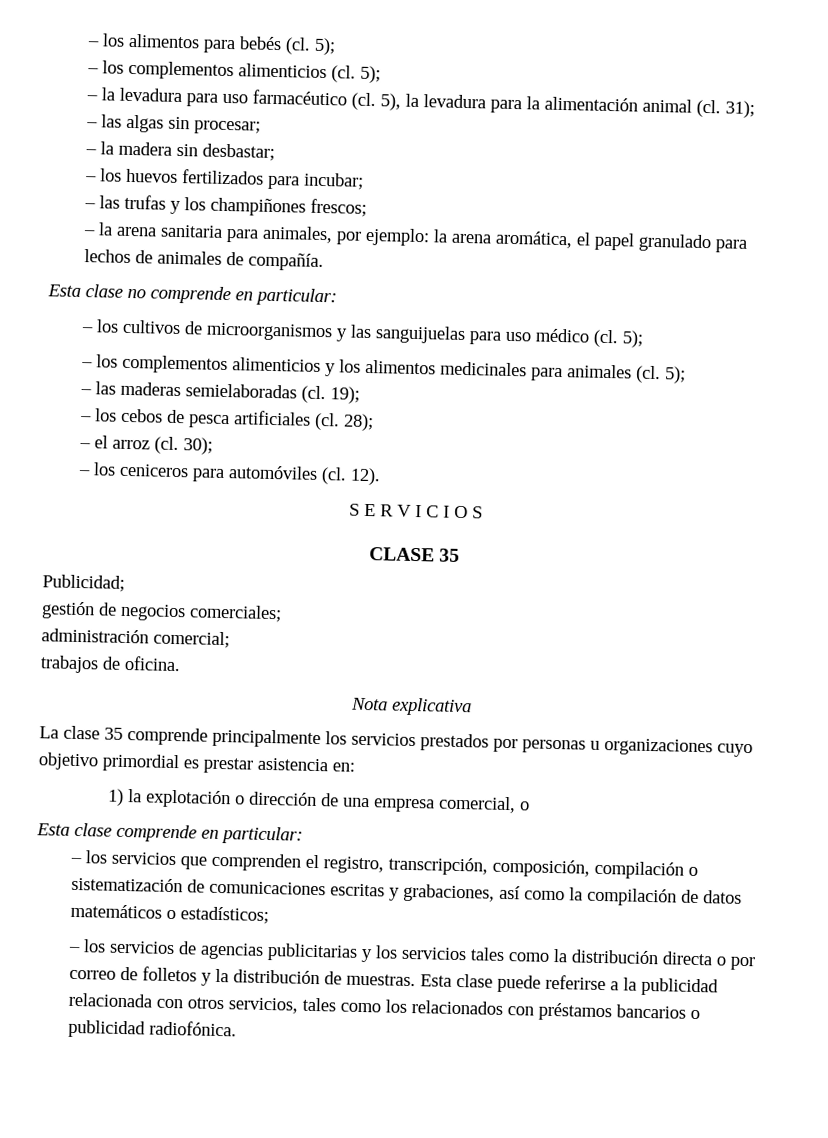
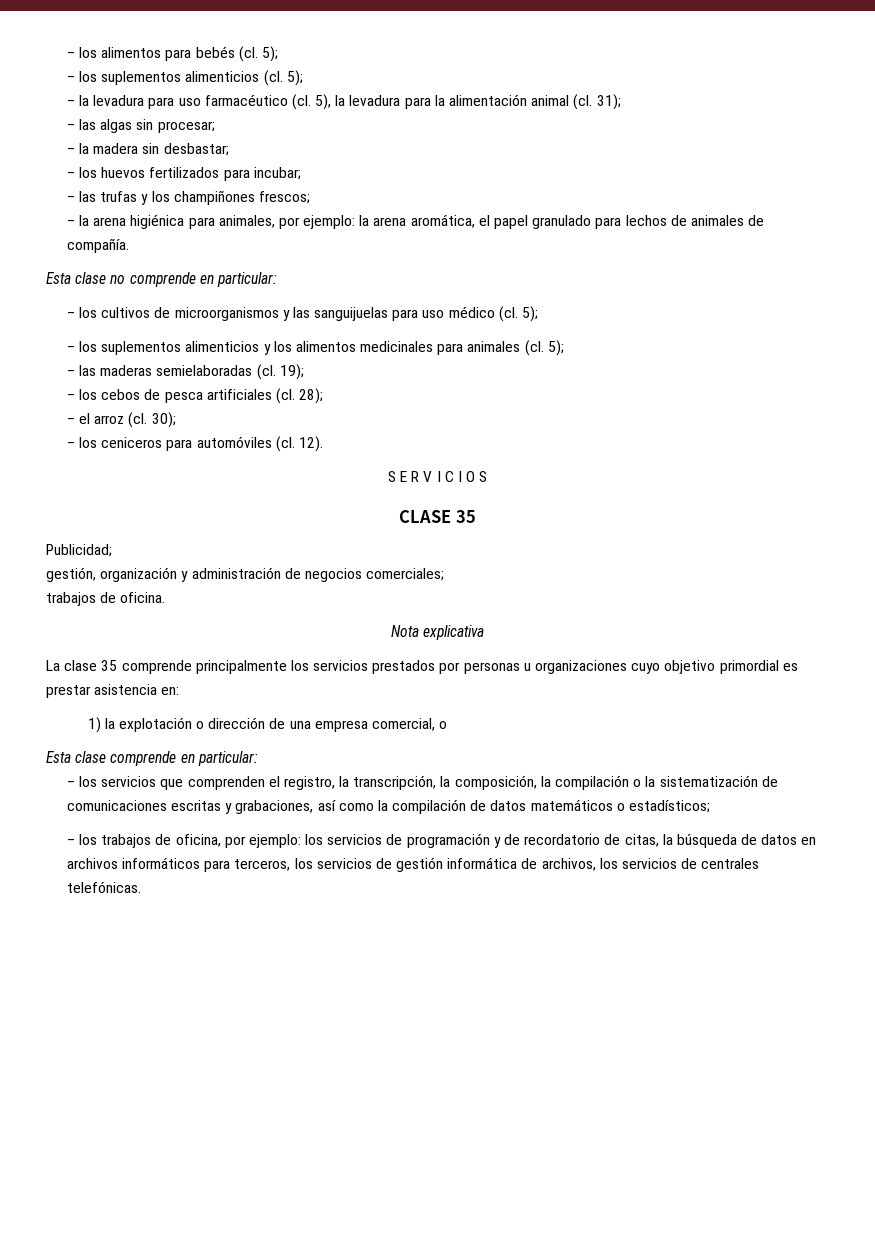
- – los complementos alimenticios (cl.
+ – los suplementos alimenticios (cl.
- – la arena sanitaria para animales, por ejemplo: la arena aromática, el papel granulado para lechos de animales de compañía.
+ – la arena higiénica para animales, por ejemplo: la arena aromática, el papel granulado para lechos de animales de compañía.
- – los complementos alimenticios y los alimentos medicinales para animales (cl.
+ – los suplementos alimenticios y los alimentos medicinales para animales (cl.
- gestión de negocios comerciales;
+ gestión, organización y administración de negocios comerciales;
- administración comercial;
- – los servicios que comprenden el registro, transcripción, composición, compilación o sistematización de comunicaciones escritas y grabaciones, así como la compilación de datos matemáticos o estadísticos;
+ – los servicios que comprenden el registro, la transcripción, la composición, la compilación o la sistematización de comunicaciones escritas y grabaciones, así como la compilación de datos matemáticos o estadísticos;
- – los servicios de agencias publicitarias y los servicios tales como la distribución directa o por correo de folletos y la distribución de muestras. Esta clase puede referirse a la publicidad relacionada con otros servicios, tales como los relacionados con préstamos bancarios o publicidad radiofónica.
+ – los trabajos de oficina, por ejemplo: los servicios de programación y de recordatorio de citas, la búsqueda de datos en archivos informáticos para terceros, los servicios de gestión informática de archivos, los servicios de centrales telefónicas.

